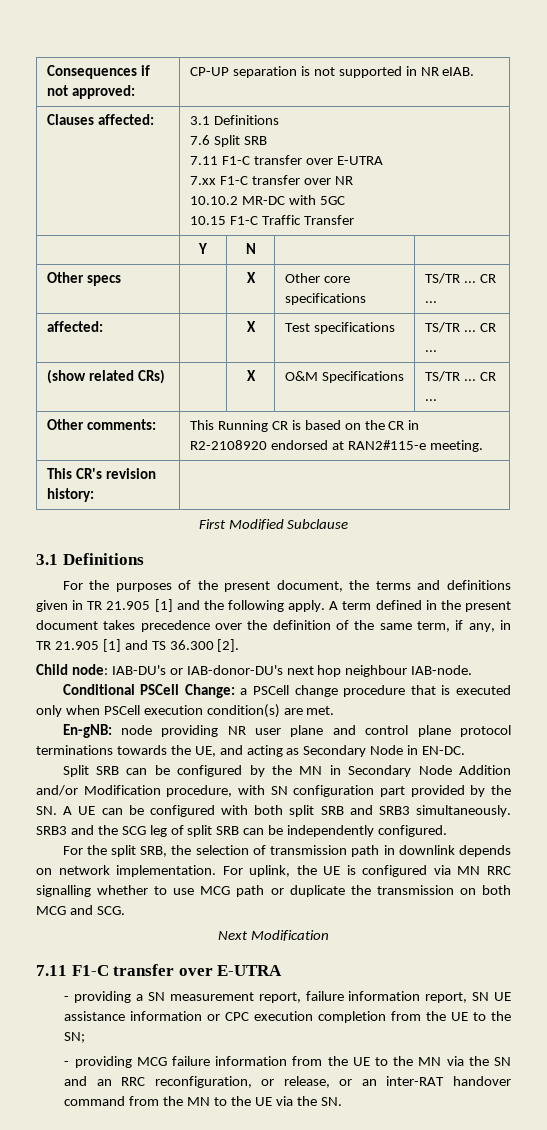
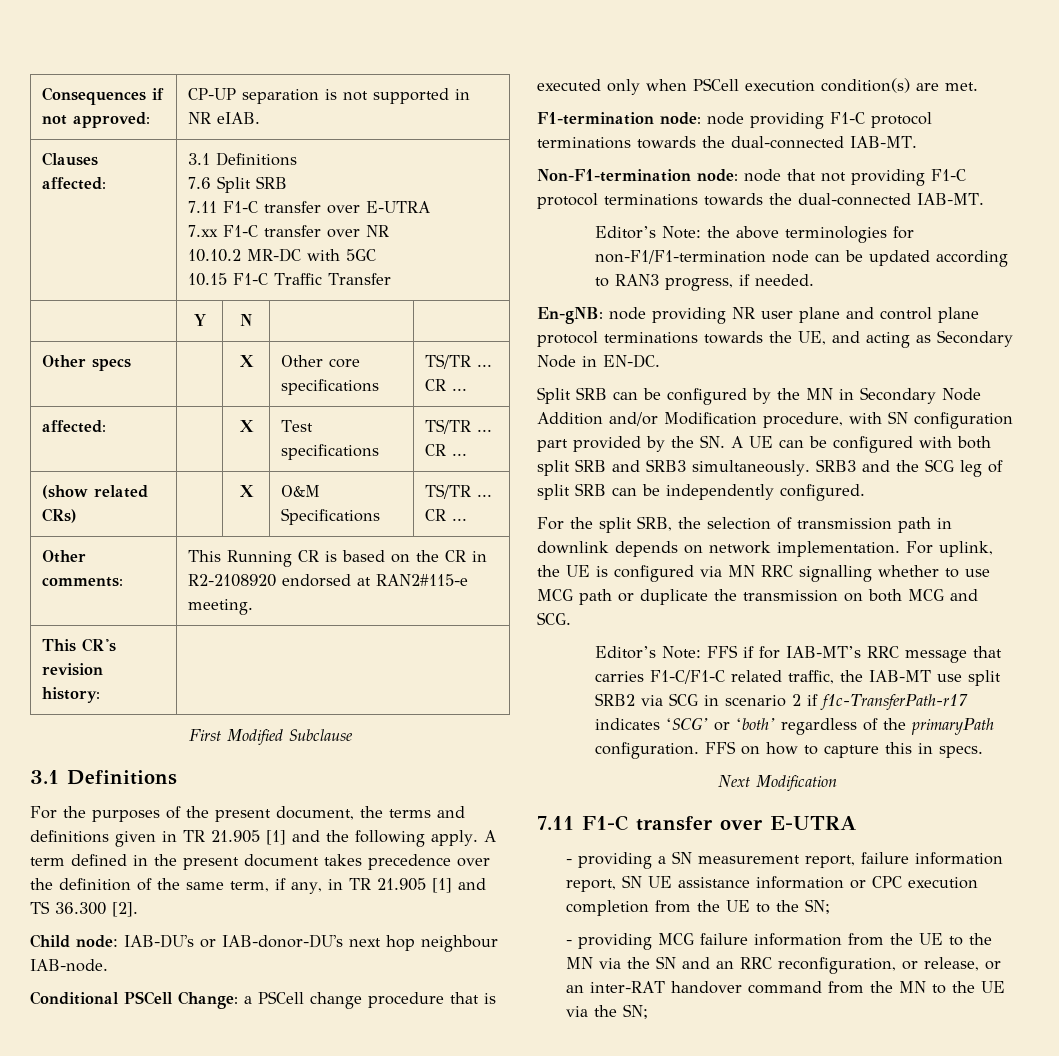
+ F1-termination node: node providing F1-C protocol terminations towards the dual-connected IAB-MT.
+ Non-F1-termination node: node that not providing F1-C protocol terminations towards the dual-connected IAB-MT.
+ Editor’s Note: the above terminologies for non-F1/F1-termination node can be updated according to RAN3 progress, if needed.
+ Editor’s Note: FFS if for IAB-MT’s RRC message that carries F1-C/F1-C related traffic, the IAB-MT use split SRB2 via SCG in scenario 2 if f1c-TransferPath-r17 indicates ‘SCG’ or ‘both’ regardless of the primaryPath configuration. FFS on how to capture this in specs.
- - providing MCG failure information from the UE to the MN via the SN and an RRC reconfiguration, or release, or an inter-RAT handover command from the MN to the UE via the SN.
+ - providing MCG failure information from the UE to the MN via the SN and an RRC reconfiguration, or release, or an inter-RAT handover command from the MN to the UE via the SN;

